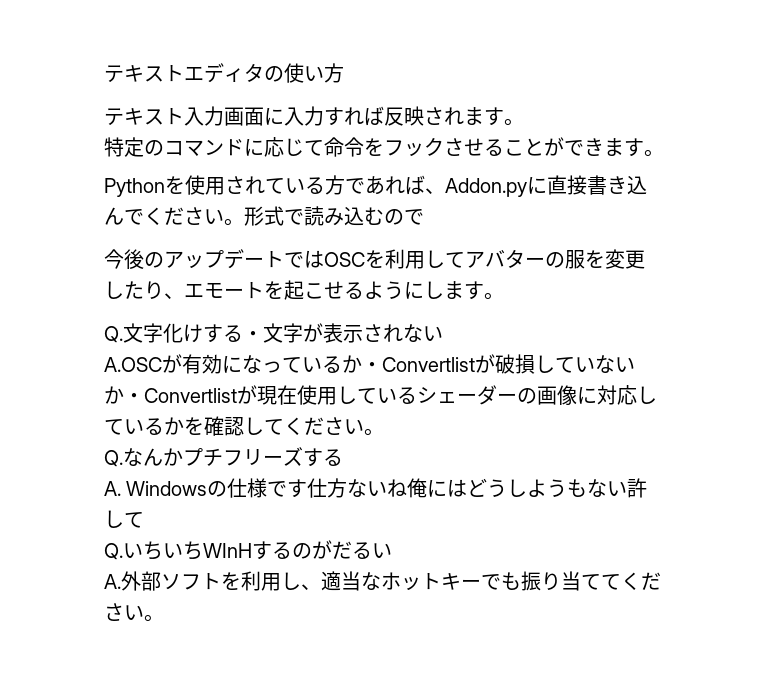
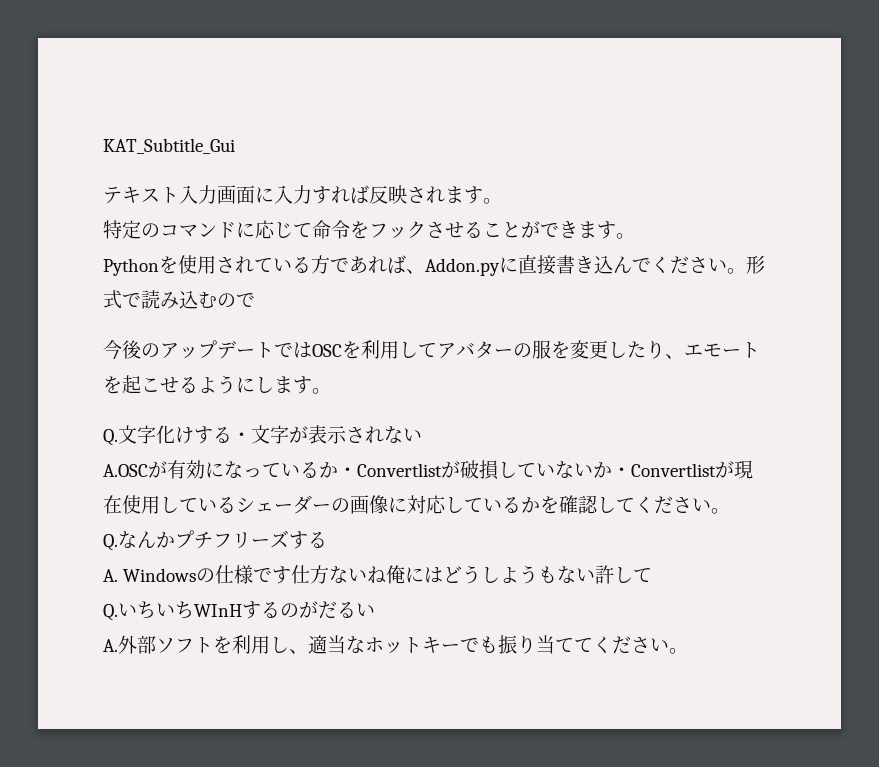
- テキストエディタの使い方
+ KAT_Subtitle_Gui

